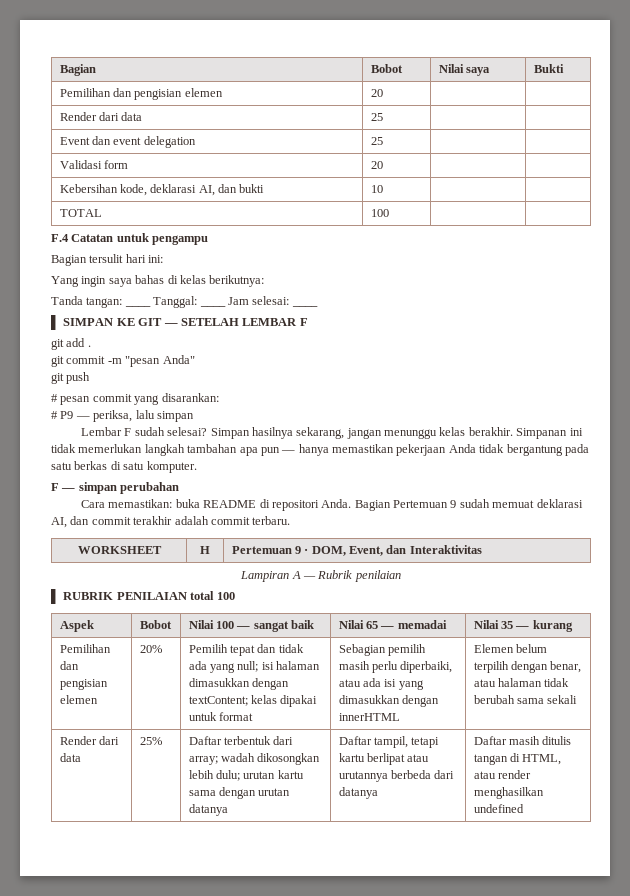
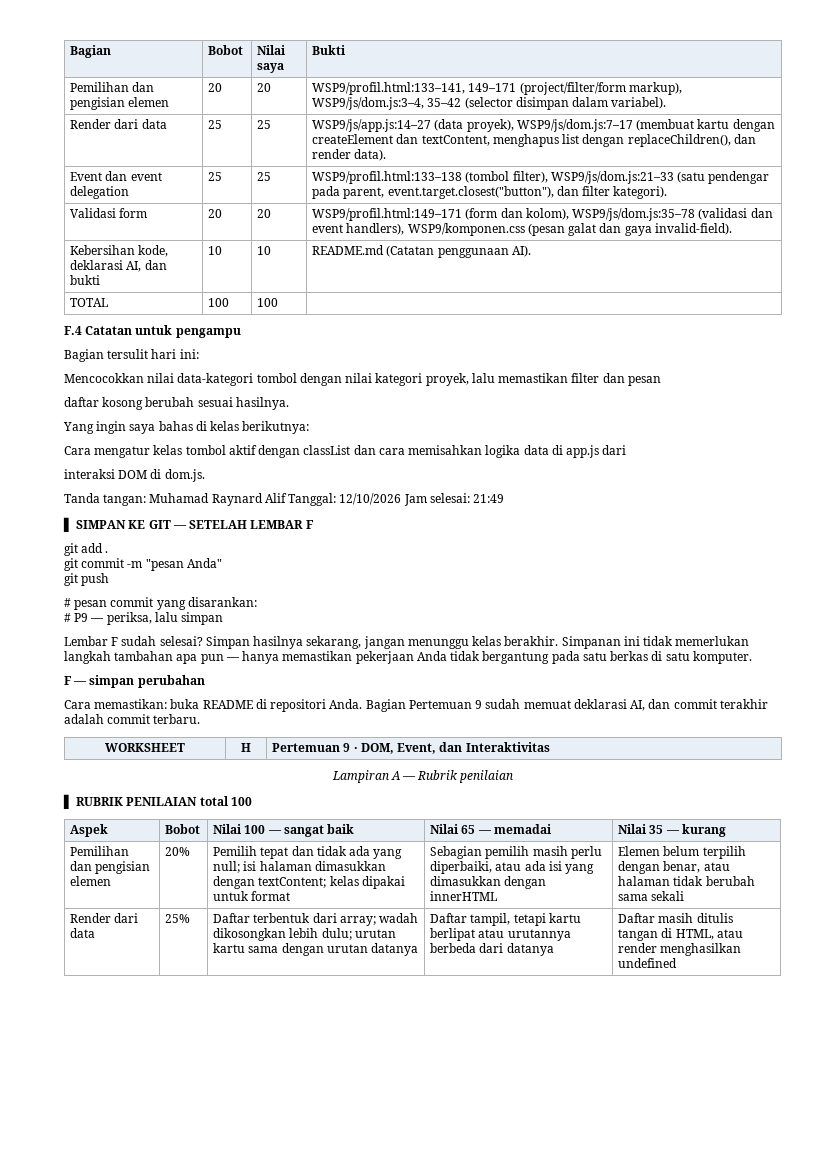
- Pemilihan dan pengisian elemen | 20 | |
- Render dari data | 25 | |
+ Pemilihan dan pengisian elemen | 20 | 20 | WSP9/profil.html:133–141, 149–171 (project/filter/form markup), WSP9/js/dom.js:3–4, 35–42 (selector disimpan dalam variabel).
+ Render dari data | 25 | 25 | WSP9/js/app.js:14–27 (data proyek), WSP9/js/dom.js:7–17 (membuat kartu dengan createElement dan textContent, menghapus list dengan replaceChildren(), dan render data).
- Event dan event delegation | 25 | |
- Validasi form | 20 | |
+ Event dan event delegation | 25 | 25 | WSP9/profil.html:133–138 (tombol filter), WSP9/js/dom.js:21–33 (satu pendengar pada parent, event.target.closest("button"), dan filter kategori).
+ Validasi form | 20 | 20 | WSP9/profil.html:149–171 (form dan kolom), WSP9/js/dom.js:35–78 (validasi dan event handlers), WSP9/komponen.css (pesan galat dan gaya invalid-field).
- Kebersihan kode, deklarasi AI, dan bukti | 10 | |
+ Kebersihan kode, deklarasi AI, dan bukti | 10 | 10 | README.md (Catatan penggunaan AI).
- TOTAL | 100 | |
+ TOTAL | 100 | 100 |
+ Mencocokkan nilai data-kategori tombol dengan nilai kategori proyek, lalu memastikan filter dan pesan
+ daftar kosong berubah sesuai hasilnya.
- Tanda tangan: ____ Tanggal: ____ Jam selesai: ____
+ Cara mengatur kelas tombol aktif dengan classList dan cara memisahkan logika data di app.js dari
+ interaksi DOM di dom.js.
+ Tanda tangan: Muhamad Raynard Alif Tanggal: 12/10/2026 Jam selesai: 21:49

